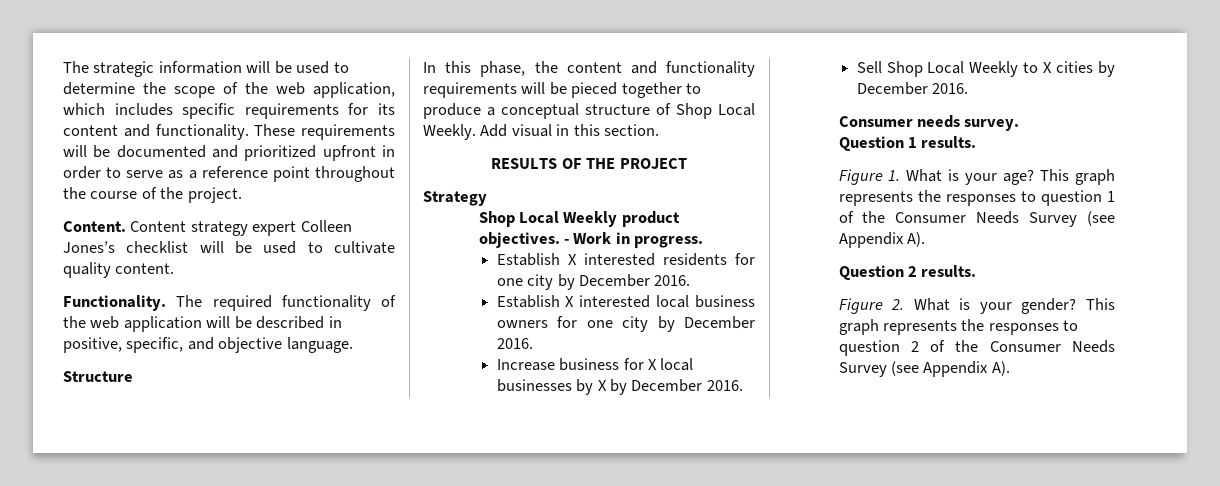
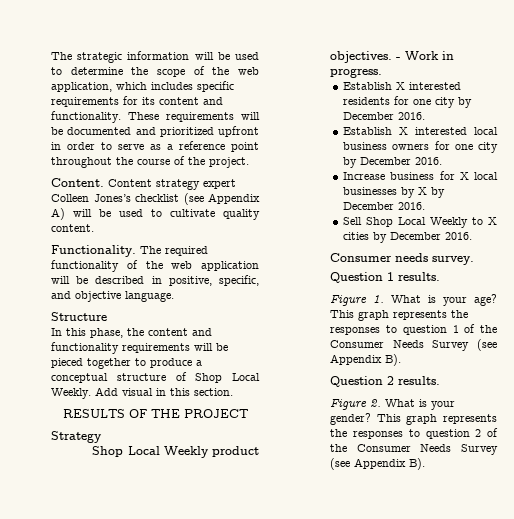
- Content strategy expert Colleen Jones’s checklist will be used to cultivate quality content.
+ Content strategy expert Colleen Jones’s checklist (see Appendix A) will be used to cultivate quality content.
- This graph represents the responses to question 1 of the Consumer Needs Survey (see Appendix A).
+ This graph represents the responses to question 1 of the Consumer Needs Survey (see Appendix B).
- This graph represents the responses to question 2 of the Consumer Needs Survey (see Appendix A).
+ This graph represents the responses to question 2 of the Consumer Needs Survey (see Appendix B).

